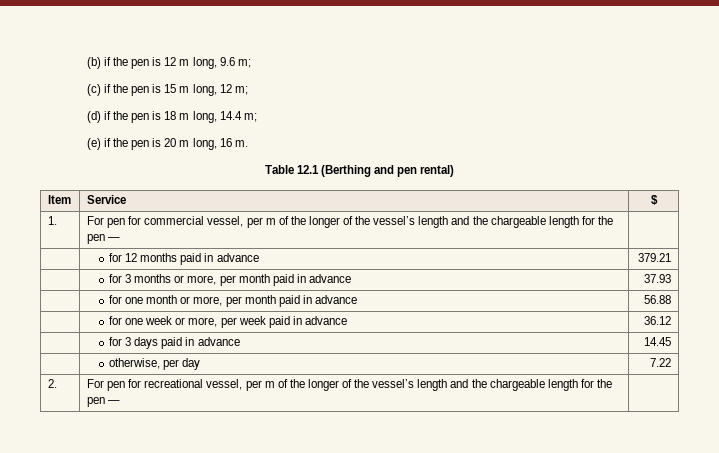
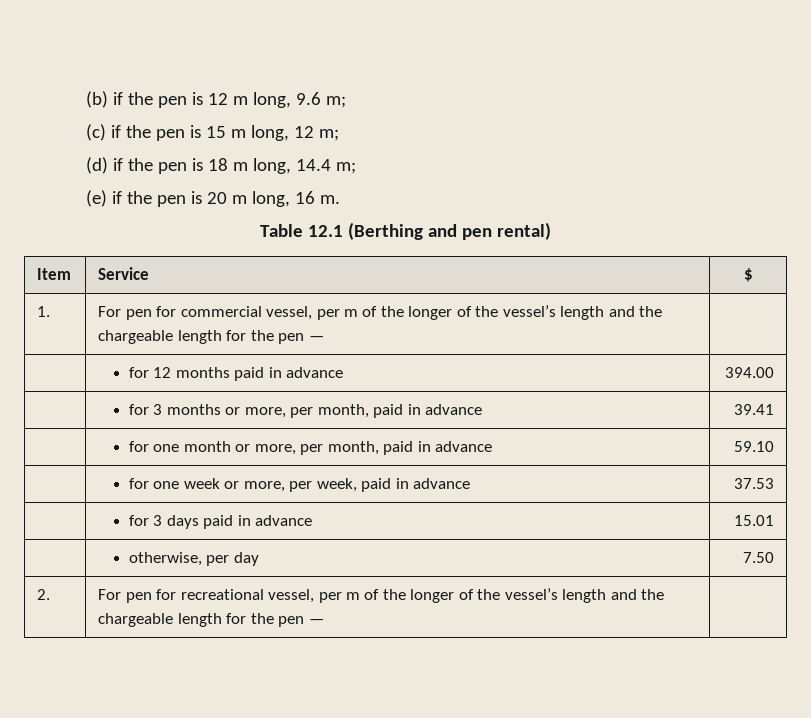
- | for 12 months paid in advance | 379.21
+ | for 12 months paid in advance | 394.00
- | for 3 months or more, per month paid in advance | 37.93
+ | for 3 months or more, per month, paid in advance | 39.41
- | for one month or more, per month paid in advance | 56.88
+ | for one month or more, per month, paid in advance | 59.10
- | for one week or more, per week paid in advance | 36.12
+ | for one week or more, per week, paid in advance | 37.53
- | for 3 days paid in advance | 14.45
+ | for 3 days paid in advance | 15.01
- | otherwise, per day | 7.22
+ | otherwise, per day | 7.50

